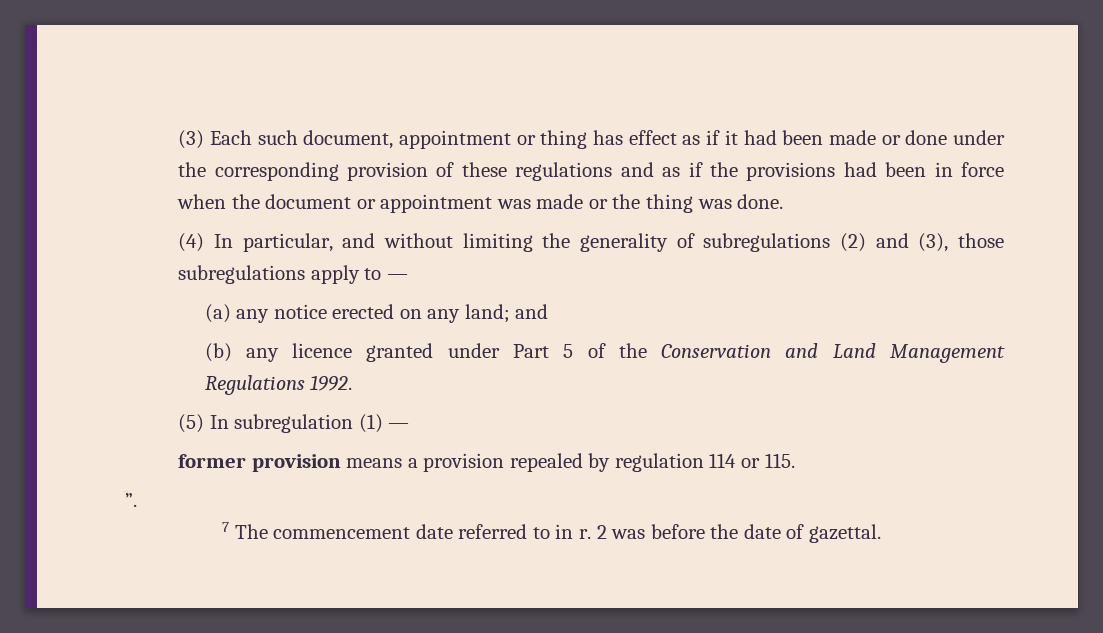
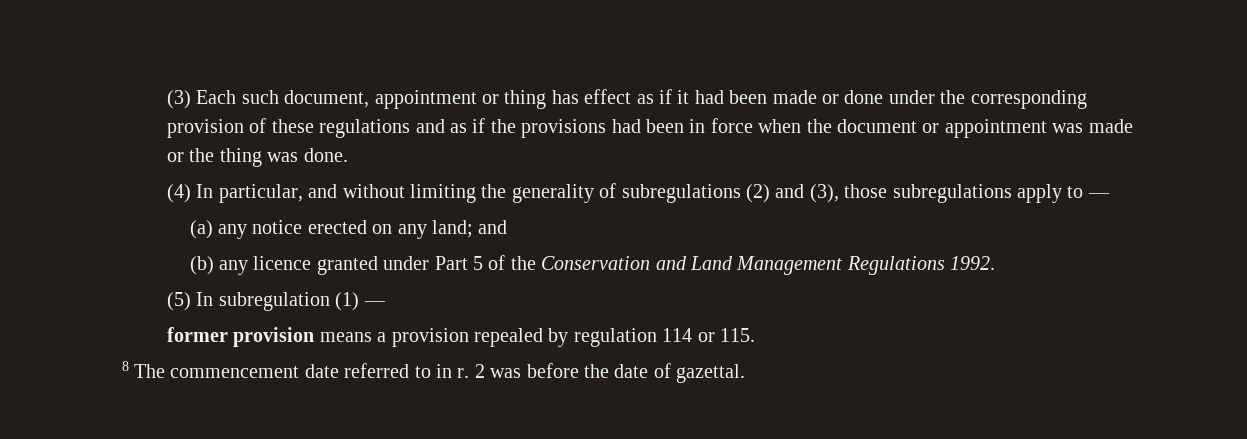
- ”.
- 7 The commencement date referred to in r.
+ 8 The commencement date referred to in r.

